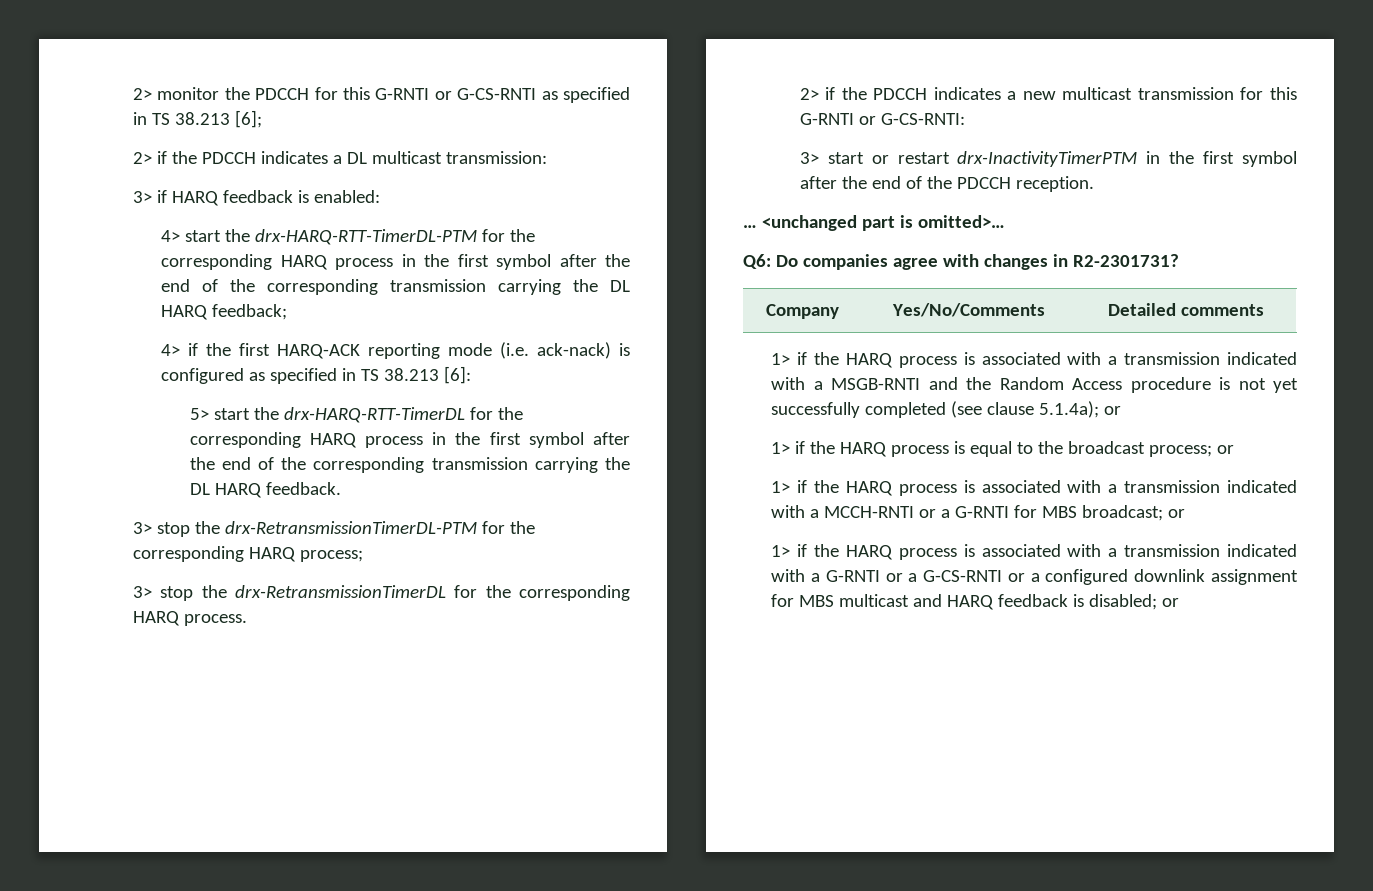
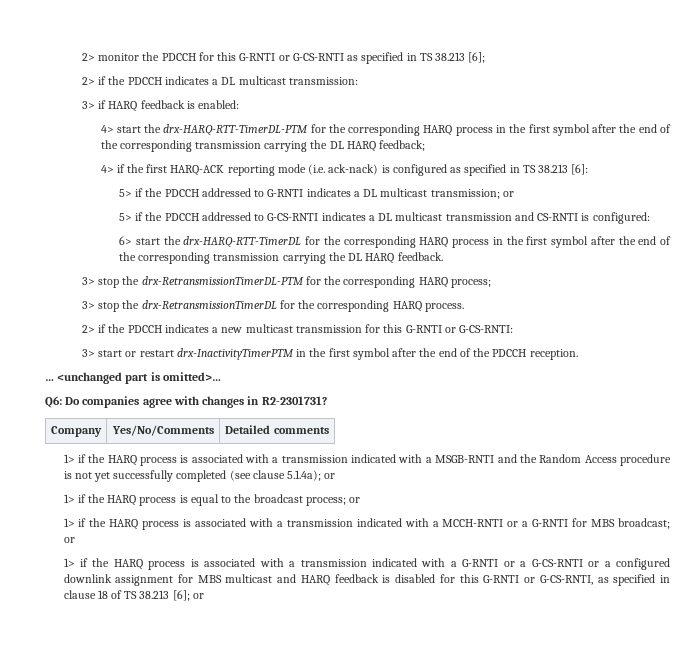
- 5> start the drx-HARQ-RTT-TimerDL for the corresponding HARQ process in the first symbol after the end of the corresponding transmission carrying the DL HARQ feedback.
+ 5> if the PDCCH addressed to G-RNTI indicates a DL multicast transmission; or
+ 5> if the PDCCH addressed to G-CS-RNTI indicates a DL multicast transmission and CS-RNTI is configured:
+ 6> start the drx-HARQ-RTT-TimerDL for the corresponding HARQ process in the first symbol after the end of the corresponding transmission carrying the DL HARQ feedback.
- 1> if the HARQ process is associated with a transmission indicated with a G-RNTI or a G-CS-RNTI or a configured downlink assignment for MBS multicast and HARQ feedback is disabled; or
+ 1> if the HARQ process is associated with a transmission indicated with a G-RNTI or a G-CS-RNTI or a configured downlink assignment for MBS multicast and HARQ feedback is disabled for this G-RNTI or G-CS-RNTI, as specified in clause 18 of TS 38.213 [6]; or

